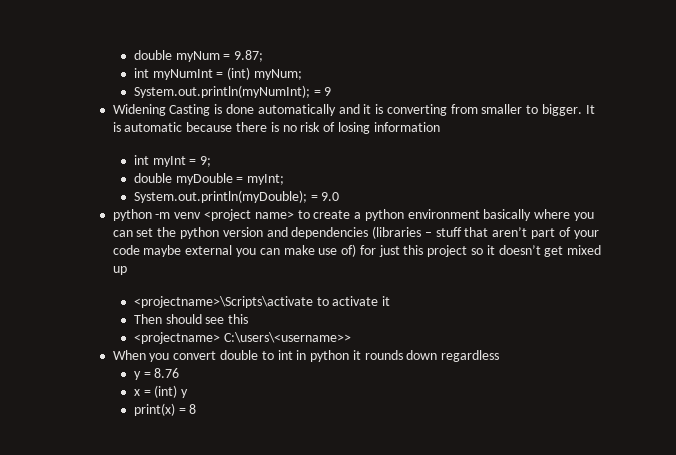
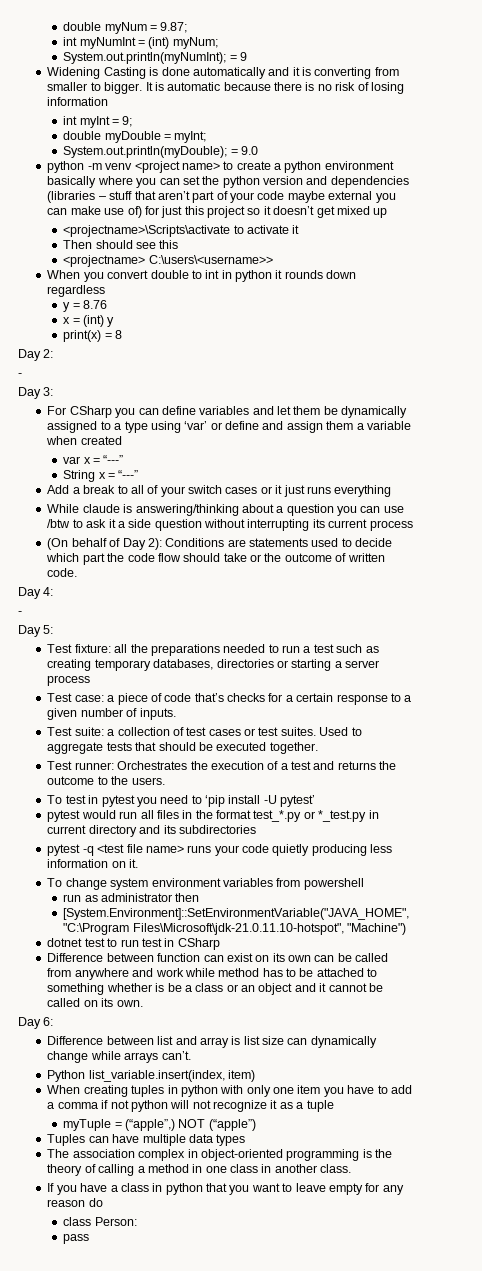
+ Day 2:
+ -
+ Day 3:
+ For CSharp you can define variables and let them be dynamically assigned to a type using ‘var’ or define and assign them a variable when created
+ var x = “---”
+ String x = “---”
+ Add a break to all of your switch cases or it just runs everything
+ While claude is answering/thinking about a question you can use /btw to ask it a side question without interrupting its current process
+ (On behalf of Day 2): Conditions are statements used to decide which part the code flow should take or the outcome of written code.
+ Day 4:
+ -
+ Day 5:
+ Test fixture: all the preparations needed to run a test such as creating temporary databases, directories or starting a server process
+ Test case: a piece of code that’s checks for a certain response to a given number of inputs.
+ Test suite: a collection of test cases or test suites. Used to aggregate tests that should be executed together.
+ Test runner: Orchestrates the execution of a test and returns the outcome to the users.
+ To test in pytest you need to ‘pip install -U pytest’
+ pytest would run all files in the format test_*.py or *_test.py in current directory and its subdirectories
+ pytest -q <test file name> runs your code quietly producing less information on it.
+ To change system environment variables from powershell
+ run as administrator then
+ [System.Environment]::SetEnvironmentVariable("JAVA_HOME", "C:\Program Files\Microsoft\jdk-21.0.11.10-hotspot", "Machine")
+ dotnet test to run test in CSharp
+ Difference between function can exist on its own can be called from anywhere and work while method has to be attached to something whether is be a class or an object and it cannot be called on its own.
+ Day 6:
+ Difference between list and array is list size can dynamically change while arrays can’t.
+ Python list_variable.insert(index, item)
+ When creating tuples in python with only one item you have to add a comma if not python will not recognize it as a tuple
+ myTuple = (“apple”,) NOT (“apple”)
+ Tuples can have multiple data types
+ The association complex in object-oriented programming is the theory of calling a method in one class in another class.
+ If you have a class in python that you want to leave empty for any reason do
+ class Person:
+ pass

